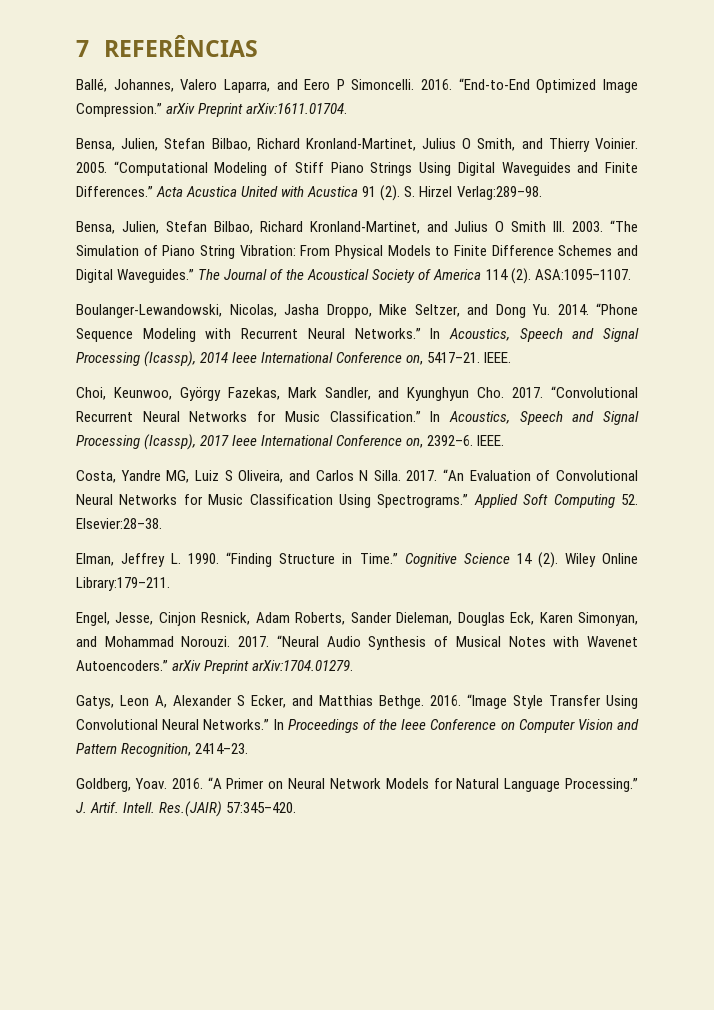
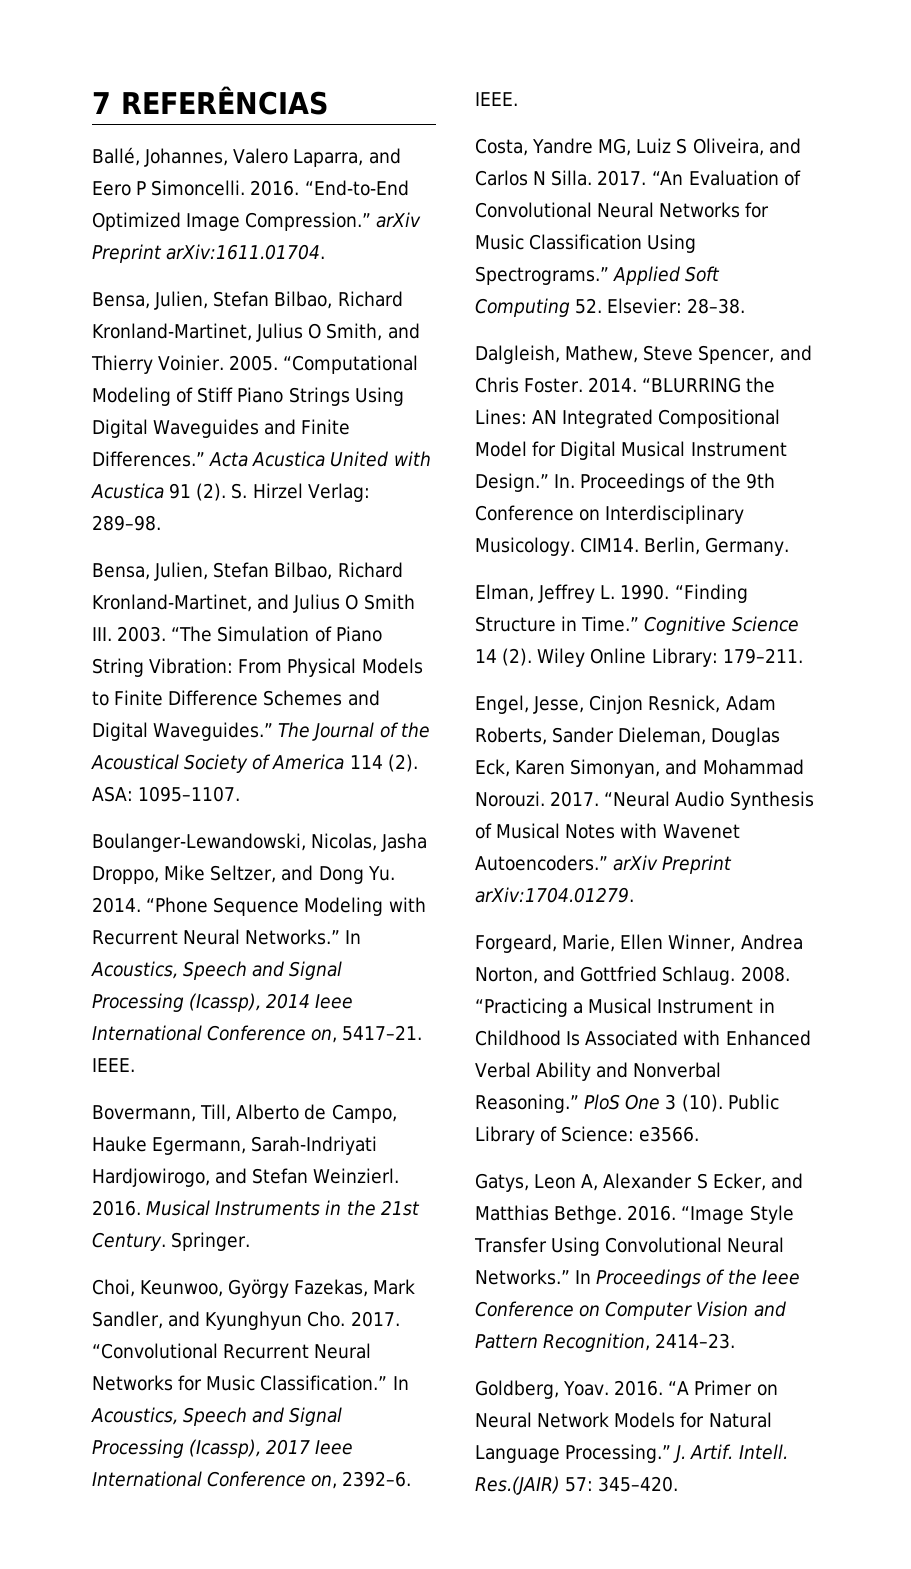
- S. Hirzel Verlag:289–98.
+ S. Hirzel Verlag: 289–98.
- ASA:1095–1107.
+ ASA: 1095–1107.
+ Bovermann, Till, Alberto de Campo, Hauke Egermann, Sarah-Indriyati Hardjowirogo, and Stefan Weinzierl. 2016. Musical Instruments in the 21st Century. Springer.
- Applied Soft Computing 52. Elsevier:28–38.
+ Applied Soft Computing 52. Elsevier: 28–38.
+ Dalgleish, Mathew, Steve Spencer, and Chris Foster. 2014. “BLURRING the Lines: AN Integrated Compositional Model for Digital Musical Instrument Design.” In. Proceedings of the 9th Conference on Interdisciplinary Musicology. CIM14. Berlin, Germany.
- Wiley Online Library:179–211.
+ Wiley Online Library: 179–211.
+ Forgeard, Marie, Ellen Winner, Andrea Norton, and Gottfried Schlaug. 2008. “Practicing a Musical Instrument in Childhood Is Associated with Enhanced Verbal Ability and Nonverbal Reasoning.” PloS One 3 (10). Public Library of Science: e3566.
- Res.(JAIR) 57:345–420.
+ Res.(JAIR) 57: 345–420.

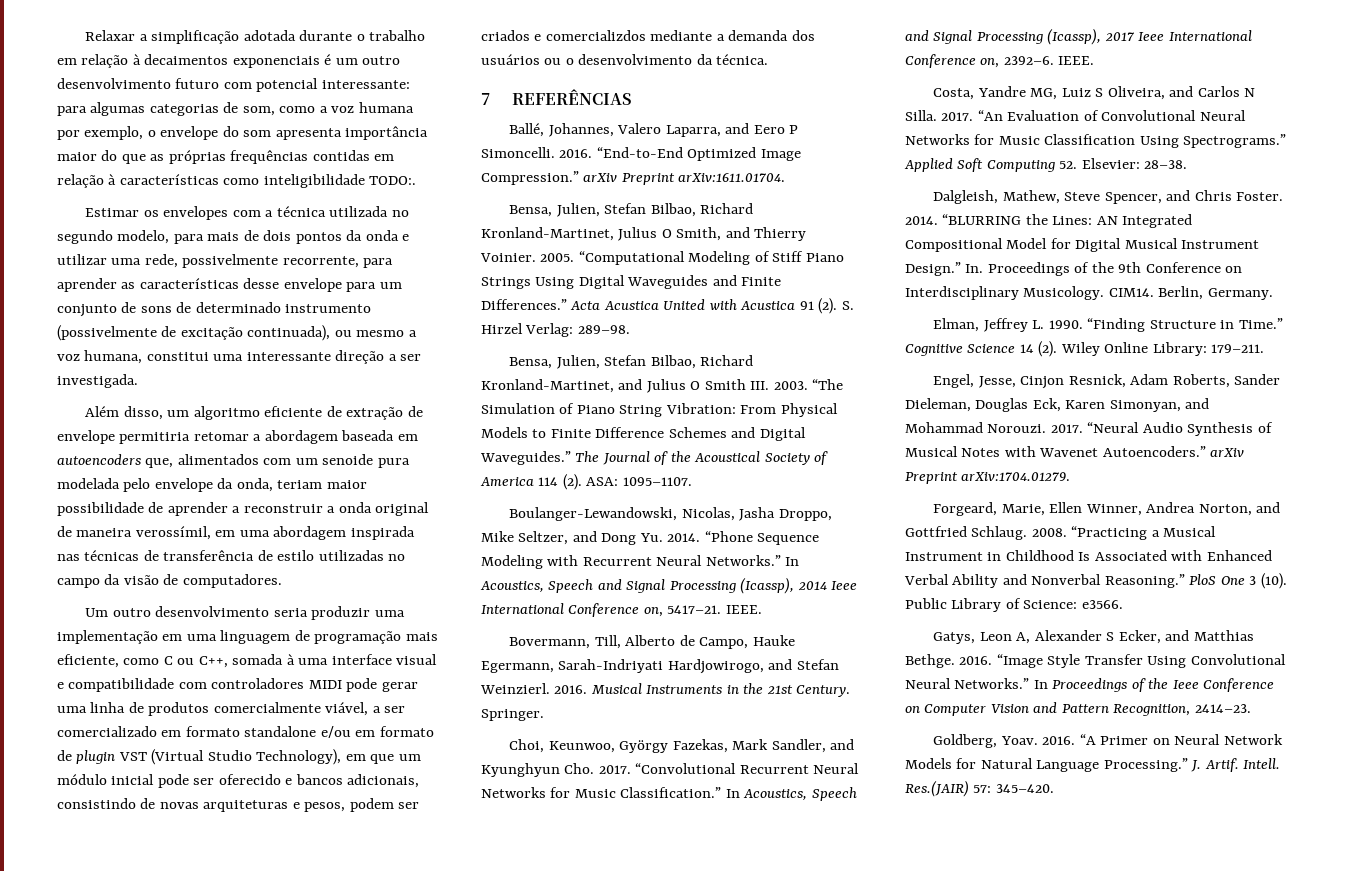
+ Relaxar a simplificação adotada durante o trabalho em relação à decaimentos exponenciais é um outro desenvolvimento futuro com potencial interessante: para algumas categorias de som, como a voz humana por exemplo, o envelope do som apresenta importância maior do que as próprias frequências contidas em relação à características como inteligibilidade TODO:.
+ Estimar os envelopes com a técnica utilizada no segundo modelo, para mais de dois pontos da onda e utilizar uma rede, possivelmente recorrente, para aprender as características desse envelope para um conjunto de sons de determinado instrumento (possivelmente de excitação continuada), ou mesmo a voz humana, constitui uma interessante direção a ser investigada.
+ Além disso, um algoritmo eficiente de extração de envelope permitiria retomar a abordagem baseada em autoencoders que, alimentados com um senoide pura modelada pelo envelope da onda, teriam maior possibilidade de aprender a reconstruir a onda original de maneira verossímil, em uma abordagem inspirada nas técnicas de transferência de estilo utilizadas no campo da visão de computadores.
+ Um outro desenvolvimento seria produzir uma implementação em uma linguagem de programação mais eficiente, como C ou C++, somada à uma interface visual e compatibilidade com controladores MIDI pode gerar uma linha de produtos comercialmente viável, a ser comercializado em formato standalone e/ou em formato de plugin VST (Virtual Studio Technology), em que um módulo inicial pode ser oferecido e bancos adicionais, consistindo de novas arquiteturas e pesos, podem ser criados e comercializdos mediante a demanda dos usuários ou o desenvolvimento da técnica.

